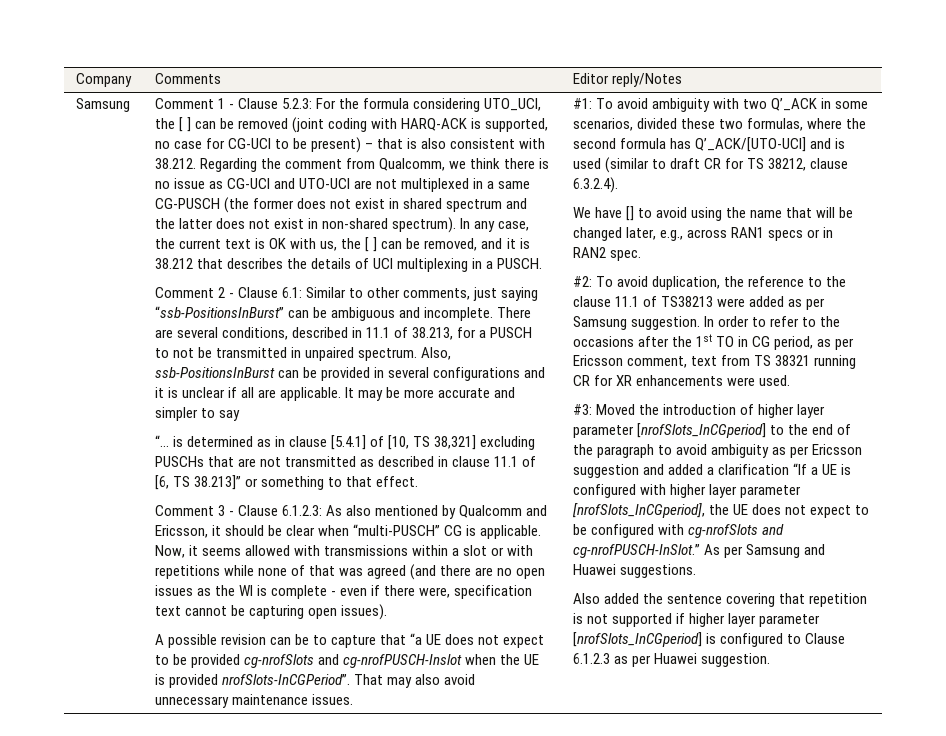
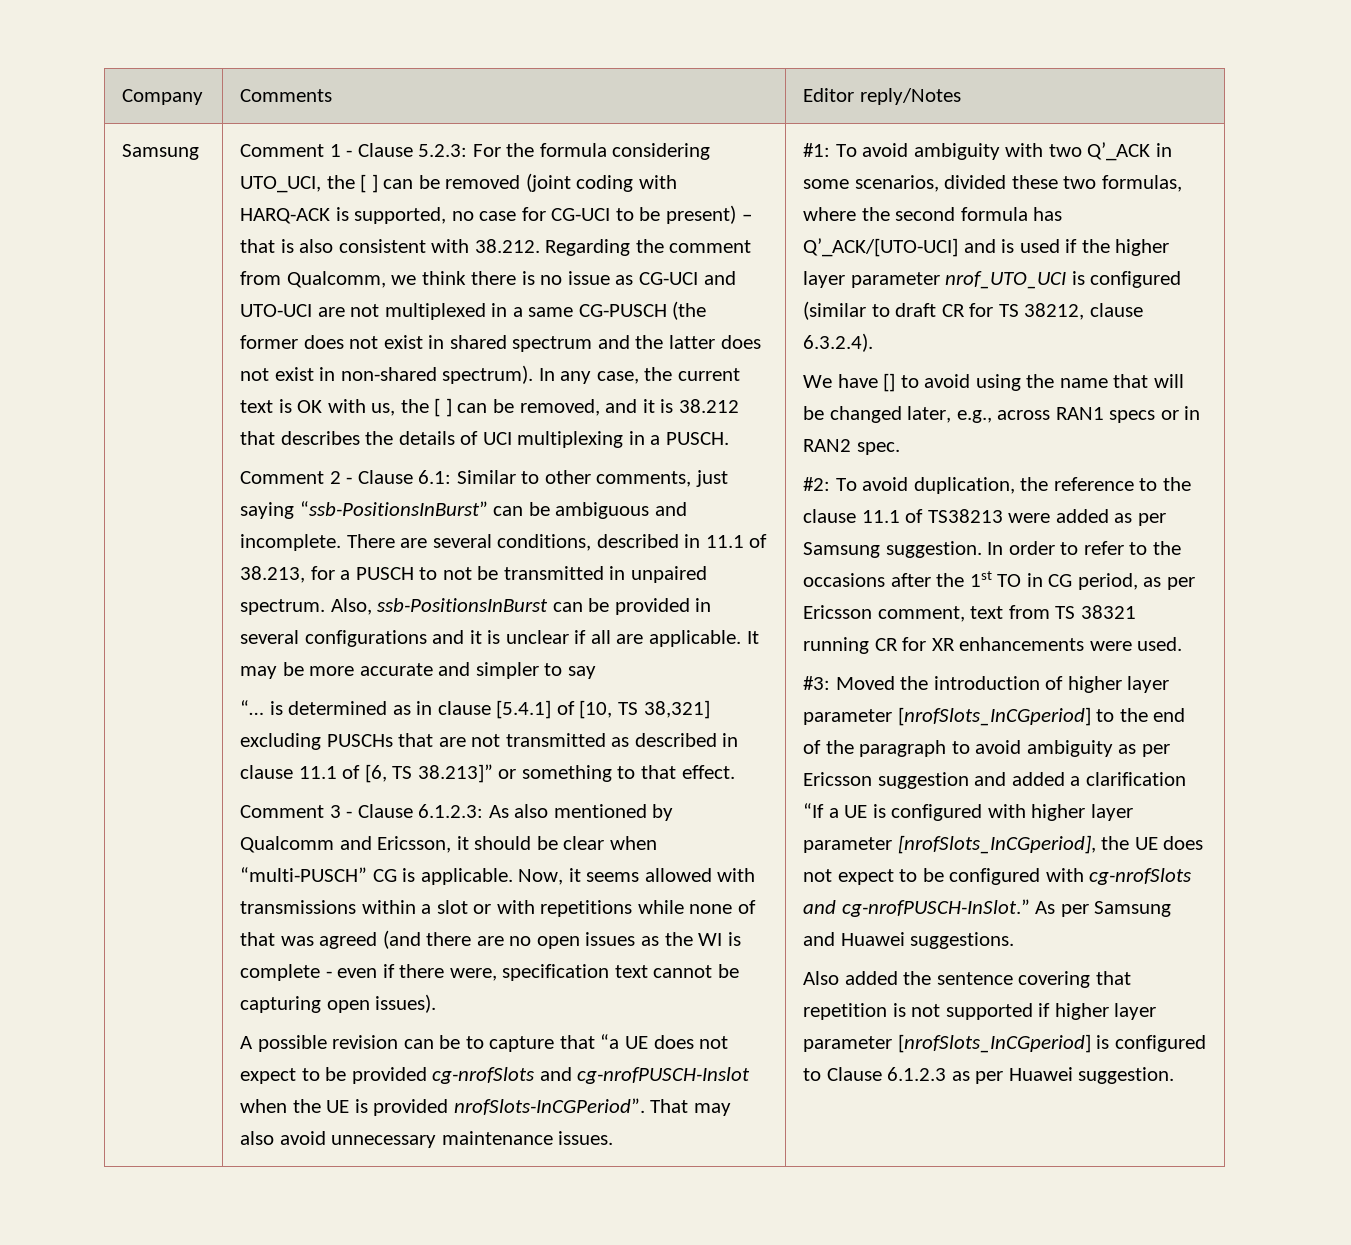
- #1: To avoid ambiguity with two Q’_ACK in some scenarios, divided these two formulas, where the second formula has Q’_ACK/[UTO-UCI] and is used (similar to draft CR for TS 38212, clause 6.3.2.4).
+ #1: To avoid ambiguity with two Q’_ACK in some scenarios, divided these two formulas, where the second formula has Q’_ACK/[UTO-UCI] and is used if the higher layer parameter nrof_UTO_UCI is configured (similar to draft CR for TS 38212, clause 6.3.2.4).

